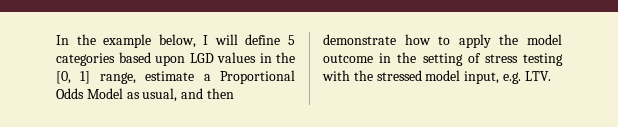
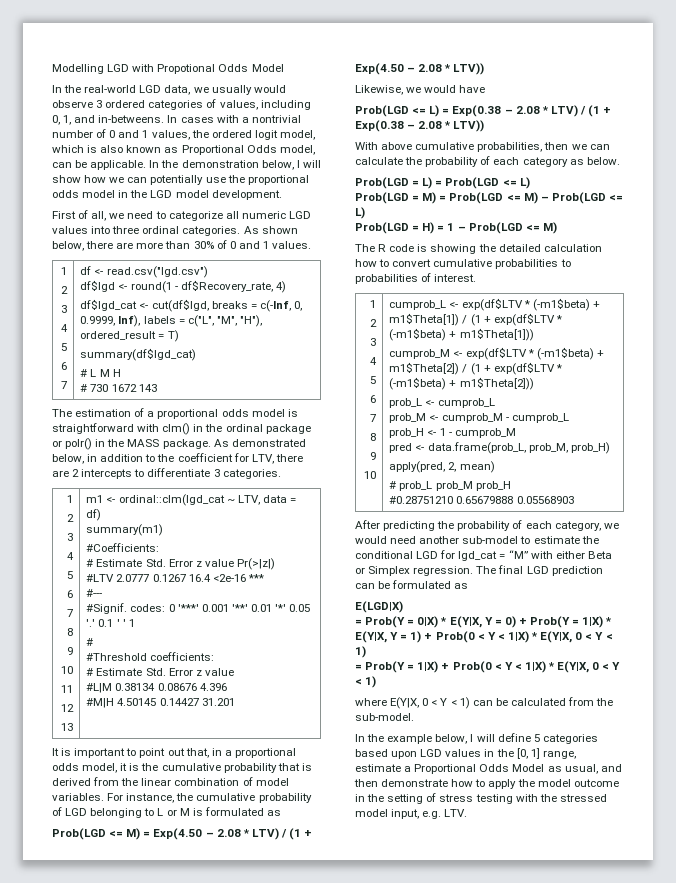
+ Modelling LGD with Propotional Odds Model
+ In the real-world LGD data, we usually would observe 3 ordered categories of values, including 0, 1, and in-betweens. In cases with a nontrivial number of 0 and 1 values, the ordered logit model, which is also known as Proportional Odds model, can be applicable. In the demonstration below, I will show how we can potentially use the proportional odds model in the LGD model development.
+ First of all, we need to categorize all numeric LGD values into three ordinal categories. As shown below, there are more than 30% of 0 and 1 values.
+ 1
+ 2
+ 3
+ 4
+ 5
+ 6
+ 7 | df <- read.csv("lgd.csv")
+ df$lgd <- round(1 - df$Recovery_rate, 4)
+ df$lgd_cat <- cut(df$lgd, breaks = c(-Inf, 0, 0.9999, Inf), labels = c("L", "M", "H"), ordered_result = T)
+ summary(df$lgd_cat)
+ # L M H
+ # 730 1672 143
+ The estimation of a proportional odds model is straightforward with clm() in the ordinal package or polr() in the MASS package. As demonstrated below, in addition to the coefficient for LTV, there are 2 intercepts to differentiate 3 categories.
+ 1
+ 2
+ 3
+ 4
+ 5
+ 6
+ 7
+ 8
+ 9
+ 10
+ 11
+ 12
+ 13 | m1 <- ordinal::clm(lgd_cat ~ LTV, data = df)
+ summary(m1)
+ #Coefficients:
+ # Estimate Std. Error z value Pr(>|z|)
+ #LTV 2.0777 0.1267 16.4 <2e-16 ***
+ #---
+ #Signif. codes: 0 '***' 0.001 '**' 0.01 '*' 0.05 '.' 0.1 ' ' 1
+ #
+ #Threshold coefficients:
+ # Estimate Std. Error z value
+ #L|M 0.38134 0.08676 4.396
+ #M|H 4.50145 0.14427 31.201
+ It is important to point out that, in a proportional odds model, it is the cumulative probability that is derived from the linear combination of model variables. For instance, the cumulative probability of LGD belonging to L or M is formulated as
+ Prob(LGD <= M) = Exp(4.50 – 2.08 * LTV) / (1 + Exp(4.50 – 2.08 * LTV))
+ Likewise, we would have
+ Prob(LGD <= L) = Exp(0.38 – 2.08 * LTV) / (1 + Exp(0.38 – 2.08 * LTV))
+ With above cumulative probabilities, then we can calculate the probability of each category as below.
+ Prob(LGD = L) = Prob(LGD <= L)
+ Prob(LGD = M) = Prob(LGD <= M) – Prob(LGD <= L)
+ Prob(LGD = H) = 1 – Prob(LGD <= M)
+ The R code is showing the detailed calculation how to convert cumulative probabilities to probabilities of interest.
+ 1
+ 2
+ 3
+ 4
+ 5
+ 6
+ 7
+ 8
+ 9
+ 10 | cumprob_L <- exp(df$LTV * (-m1$beta) + m1$Theta[1]) / (1 + exp(df$LTV * (-m1$beta) + m1$Theta[1]))
+ cumprob_M <- exp(df$LTV * (-m1$beta) + m1$Theta[2]) / (1 + exp(df$LTV * (-m1$beta) + m1$Theta[2]))
+ prob_L <- cumprob_L
+ prob_M <- cumprob_M - cumprob_L
+ prob_H <- 1 - cumprob_M
+ pred <- data.frame(prob_L, prob_M, prob_H)
+ apply(pred, 2, mean)
+ # prob_L prob_M prob_H
+ #0.28751210 0.65679888 0.05568903
+ After predicting the probability of each category, we would need another sub-model to estimate the conditional LGD for lgd_cat = “M” with either Beta or Simplex regression. The final LGD prediction can be formulated as
+ E(LGD|X)
+ = Prob(Y = 0|X) * E(Y|X, Y = 0) + Prob(Y = 1|X) * E(Y|X, Y = 1) + Prob(0 < Y < 1|X) * E(Y|X, 0 < Y < 1)
+ = Prob(Y = 1|X) + Prob(0 < Y < 1|X) * E(Y|X, 0 < Y < 1)
+ where E(Y|X, 0 < Y < 1) can be calculated from the sub-model.

